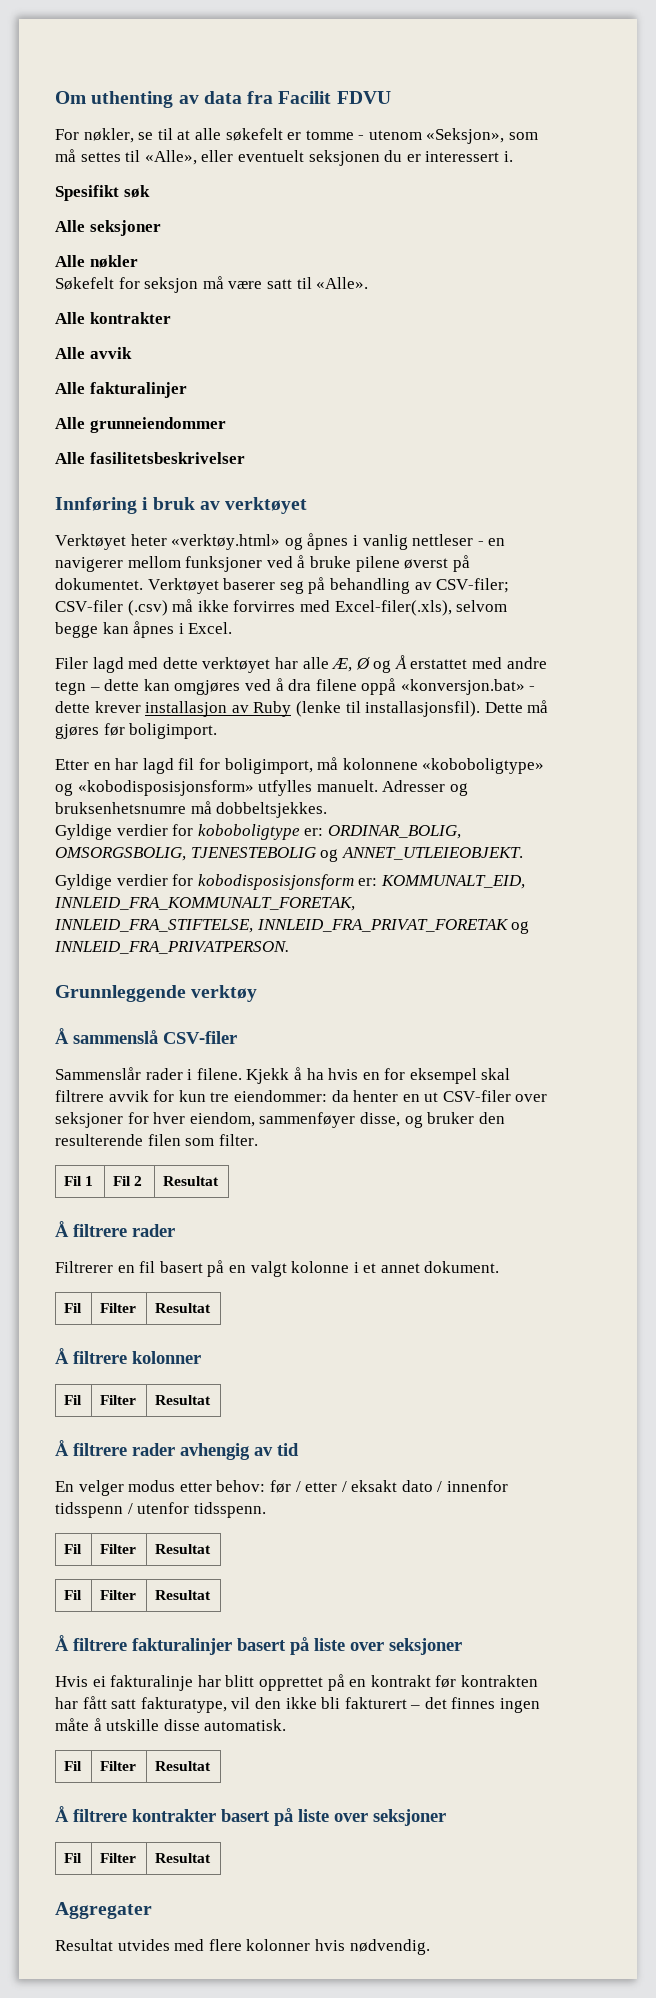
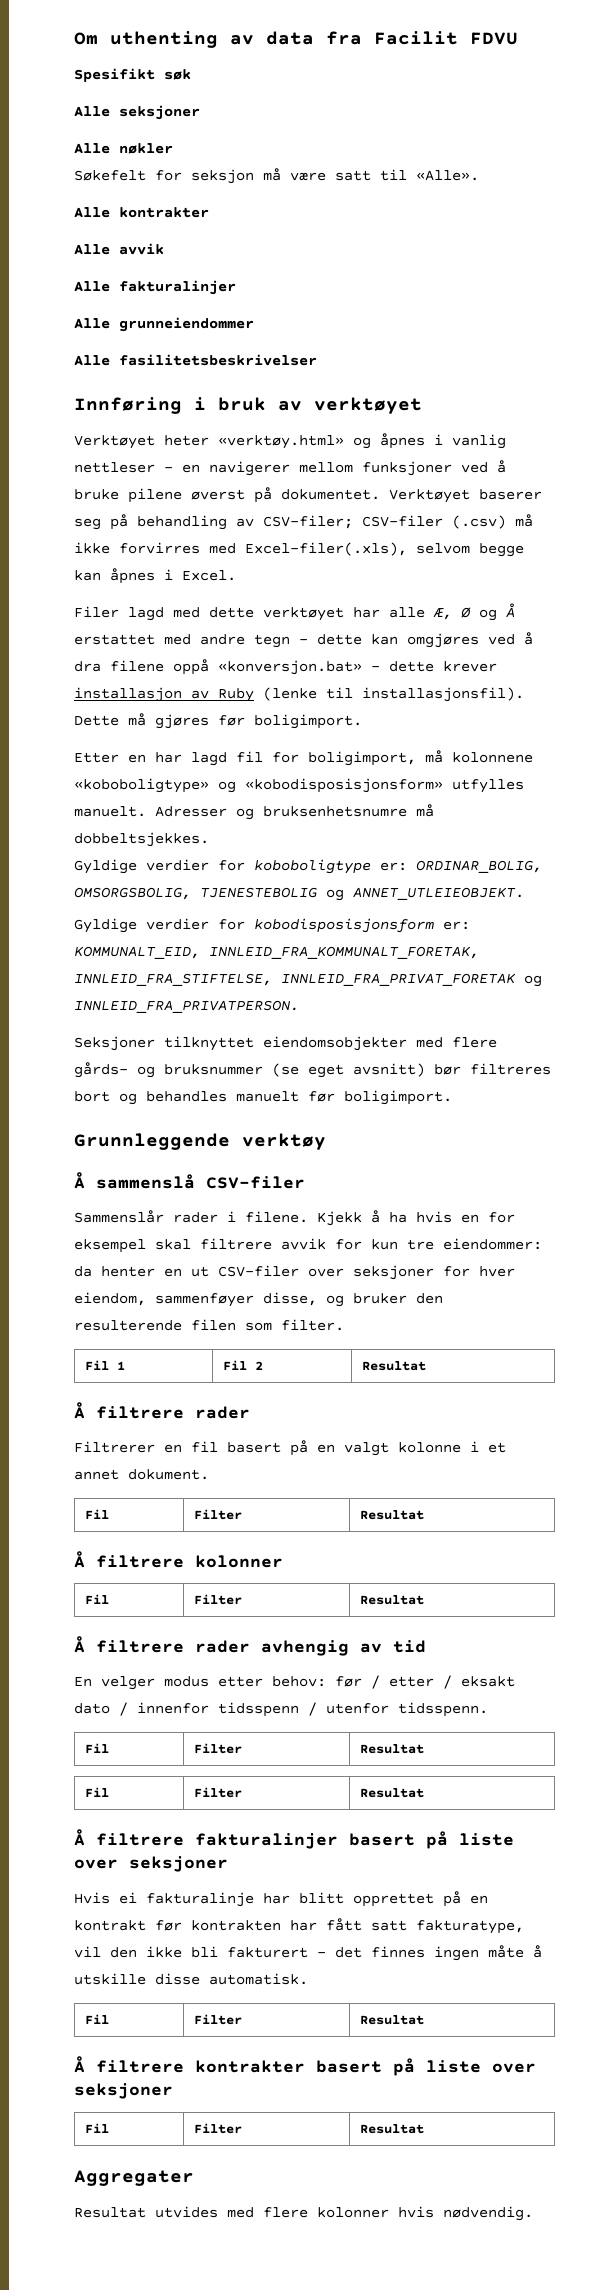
- For nøkler, se til at alle søkefelt er tomme - utenom «Seksjon», som må settes til «Alle», eller eventuelt seksjonen du er interessert i.
+ Seksjoner tilknyttet eiendomsobjekter med flere gårds- og bruksnummer (se eget avsnitt) bør filtreres bort og behandles manuelt før boligimport.

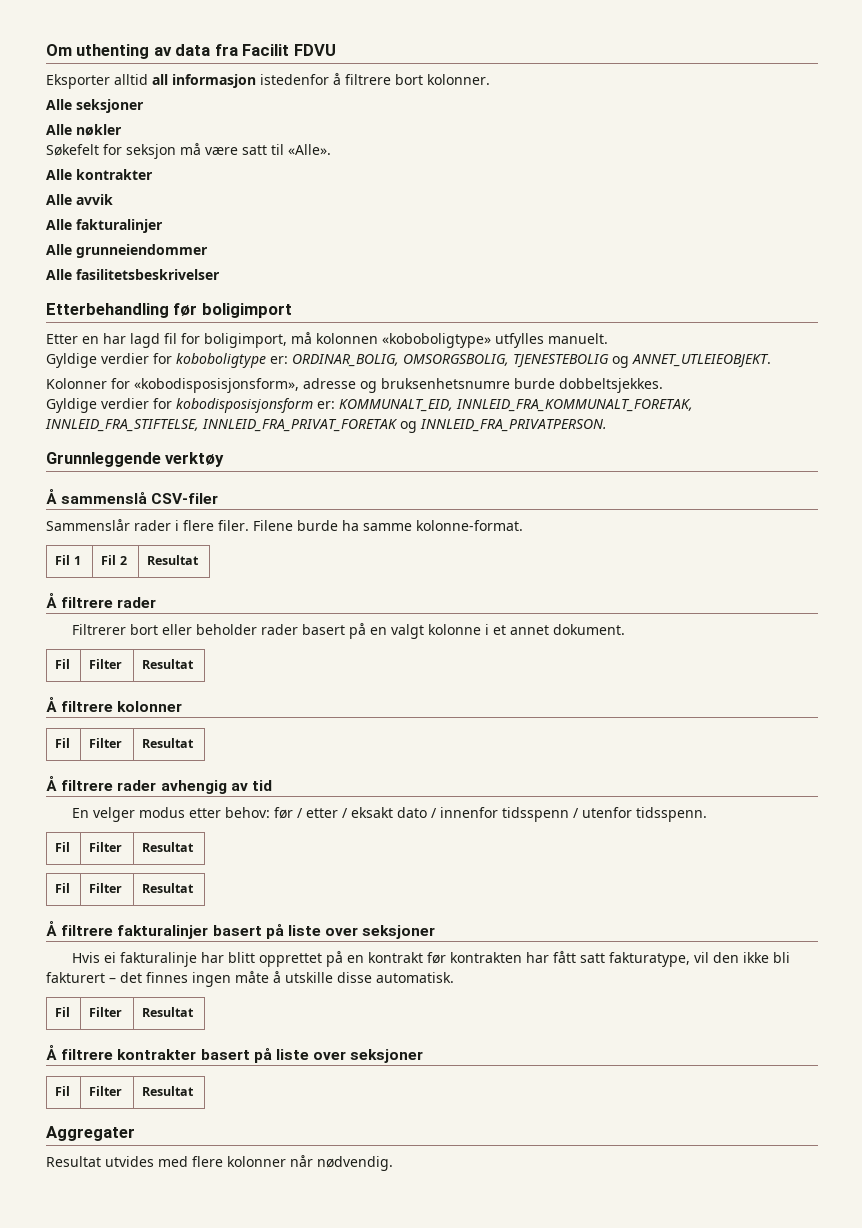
- Spesifikt søk
+ Eksporter alltid all informasjon istedenfor å filtrere bort kolonner.
- Innføring i bruk av verktøyet
- Verktøyet heter «verktøy.html» og åpnes i vanlig nettleser - en navigerer mellom funksjoner ved å bruke pilene øverst på dokumentet. Verktøyet baserer seg på behandling av CSV-filer; CSV-filer (.csv) må ikke forvirres med Excel-filer(.xls), selvom begge kan åpnes i Excel.
- Filer lagd med dette verktøyet har alle Æ, Ø og Å erstattet med andre tegn – dette kan omgjøres ved å dra filene oppå «konversjon.bat» - dette krever installasjon av Ruby (lenke til installasjonsfil). Dette må gjøres før boligimport.
+ Etterbehandling før boligimport
- Etter en har lagd fil for boligimport, må kolonnene «koboboligtype» og «kobodisposisjonsform» utfylles manuelt. Adresser og bruksenhetsnumre må dobbeltsjekkes.
+ Etter en har lagd fil for boligimport, må kolonnen «koboboligtype» utfylles manuelt.
+ Kolonner for «kobodisposisjonsform», adresse og bruksenhetsnumre burde dobbeltsjekkes.
- Seksjoner tilknyttet eiendomsobjekter med flere gårds- og bruksnummer (se eget avsnitt) bør filtreres bort og behandles manuelt før boligimport.
- Sammenslår rader i filene. Kjekk å ha hvis en for eksempel skal filtrere avvik for kun tre eiendommer: da henter en ut CSV-filer over seksjoner for hver eiendom, sammenføyer disse, og bruker den resulterende filen som filter.
+ Sammenslår rader i flere filer. Filene burde ha samme kolonne-format.
- Filtrerer en fil basert på en valgt kolonne i et annet dokument.
+ Filtrerer bort eller beholder rader basert på en valgt kolonne i et annet dokument.
- Resultat utvides med flere kolonner hvis nødvendig.
+ Resultat utvides med flere kolonner når nødvendig.

